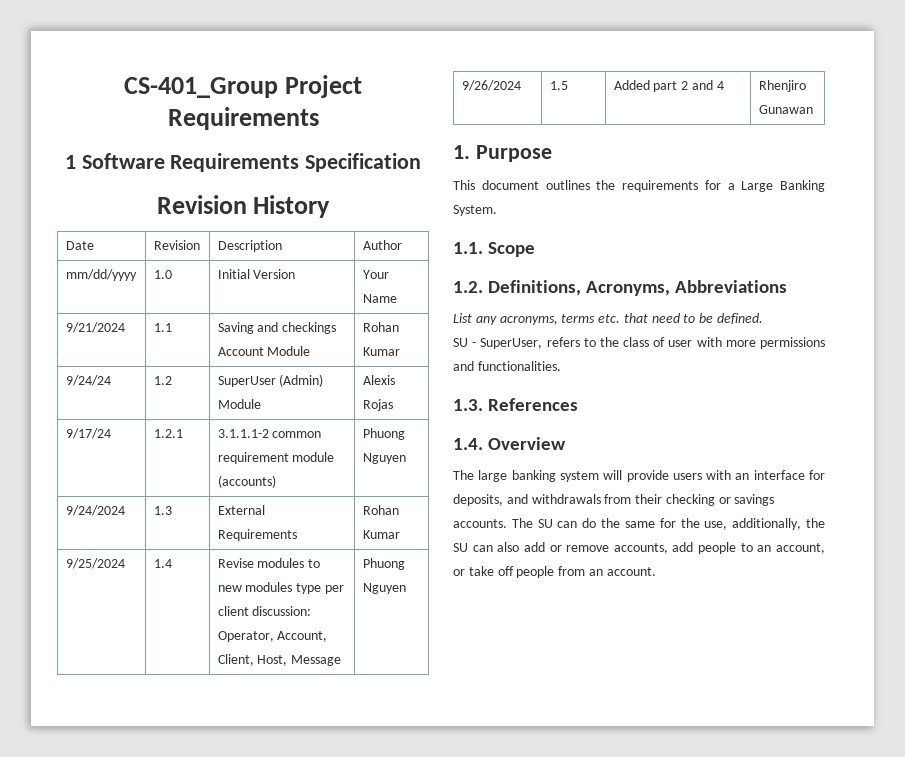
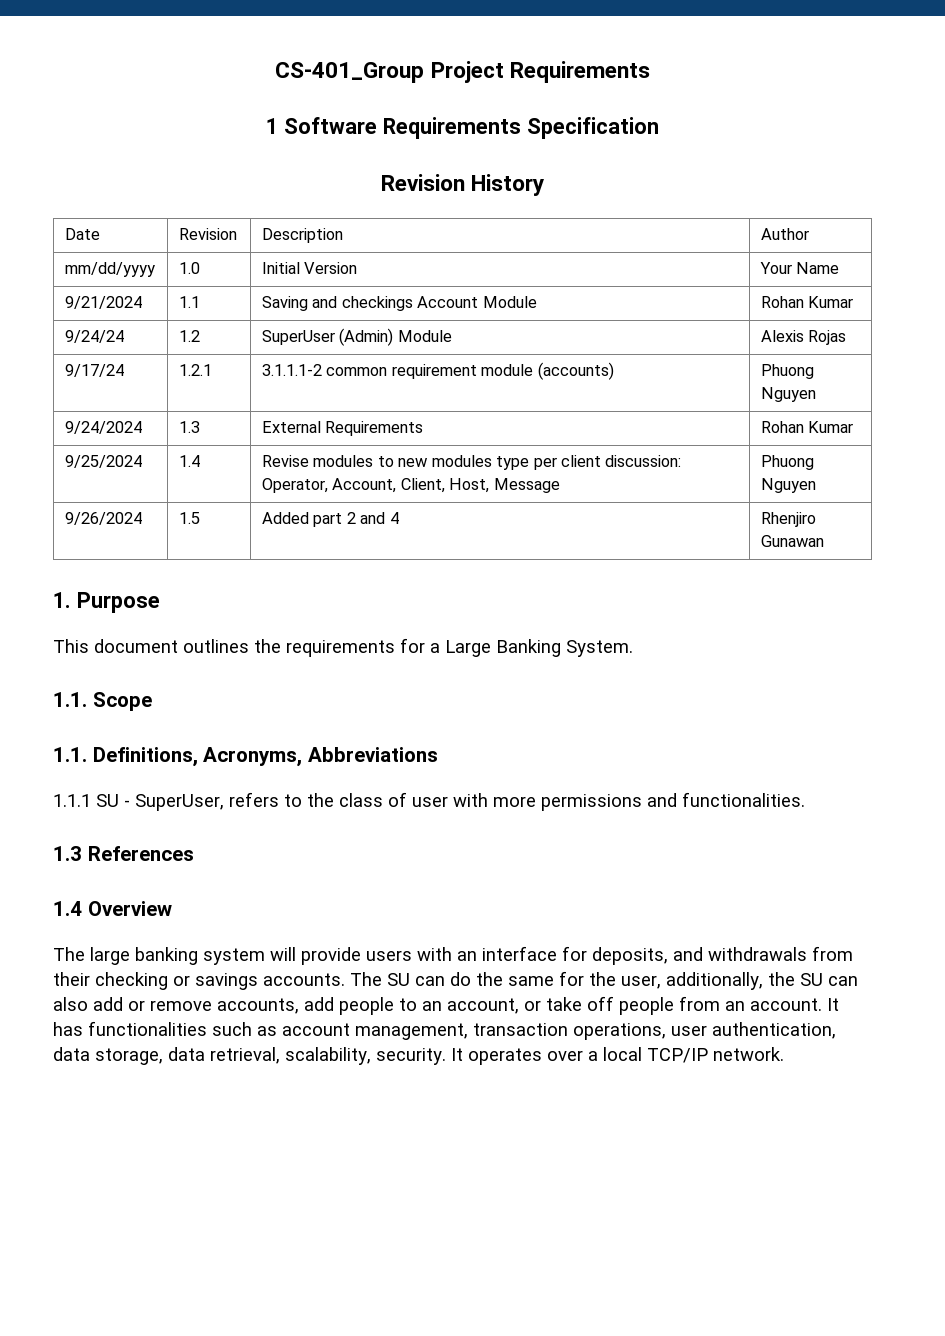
- 1.2. Definitions, Acronyms, Abbreviations
+ 1.1. Definitions, Acronyms, Abbreviations
- List any acronyms, terms etc. that need to be defined.
- SU - SuperUser, refers to the class of user with more permissions and functionalities.
+ 1.1.1 SU - SuperUser, refers to the class of user with more permissions and functionalities.
- 1.3. References
+ 1.3 References
- 1.4. Overview
+ 1.4 Overview
- The SU can do the same for the use, additionally, the SU can also add or remove accounts, add people to an account, or take off people from an account.
+ The SU can do the same for the user, additionally, the SU can also add or remove accounts, add people to an account, or take off people from an account.
+ It has functionalities such as account management, transaction operations, user authentication, data storage, data retrieval, scalability, security. It operates over a local TCP/IP network.

